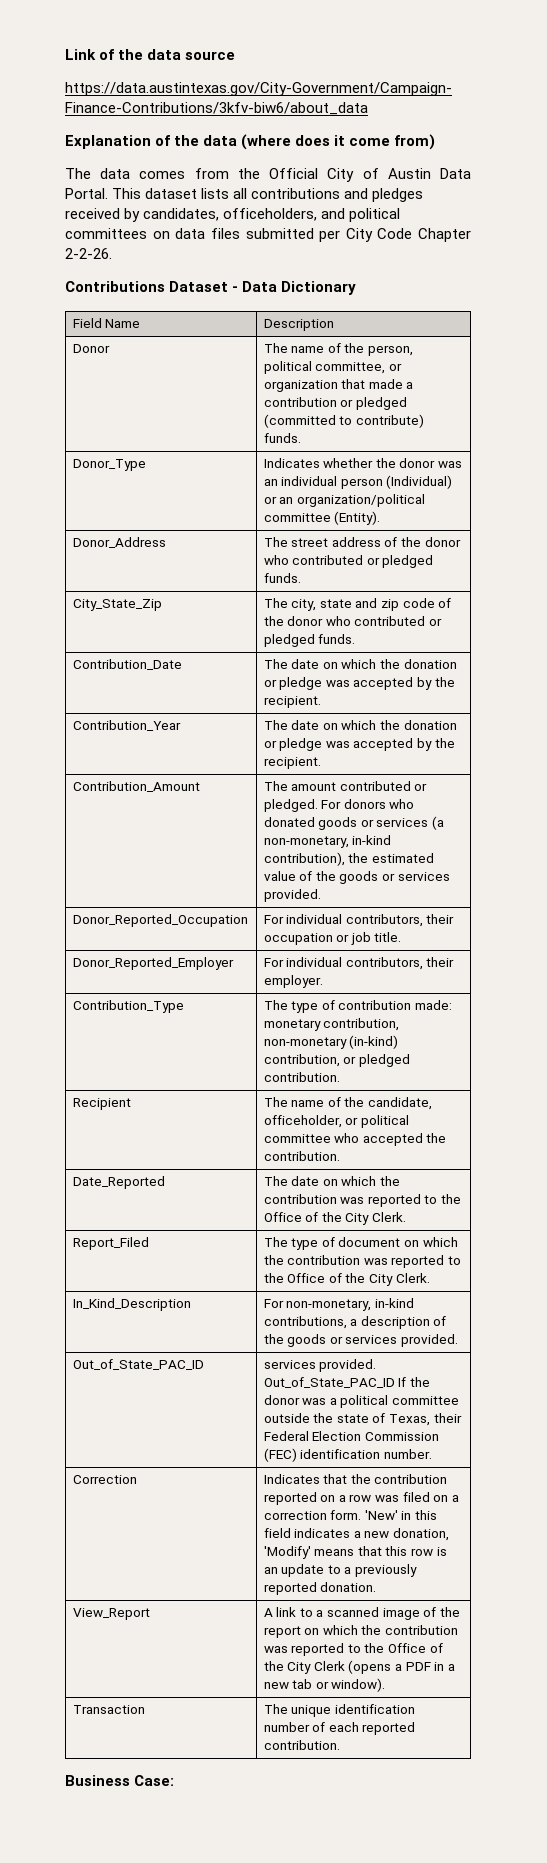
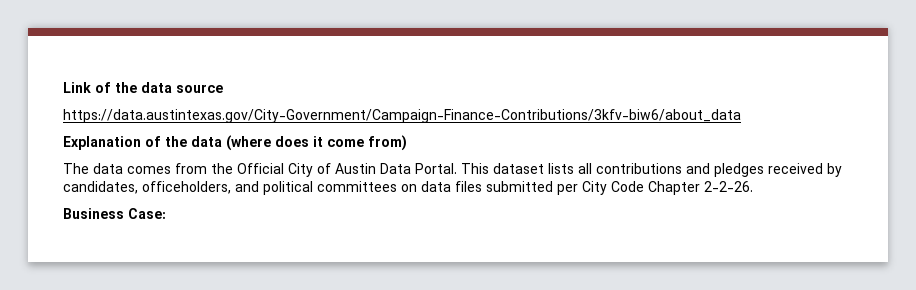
- Contributions Dataset - Data Dictionary
- Field Name | Description
- Donor | The name of the person, political committee, or organization that made a contribution or pledged (committed to contribute) funds.
- Donor_Type | Indicates whether the donor was an individual person (Individual) or an organization/political committee (Entity).
- Donor_Address | The street address of the donor who contributed or pledged funds.
- City_State_Zip | The city, state and zip code of the donor who contributed or pledged funds.
- Contribution_Date | The date on which the donation or pledge was accepted by the recipient.
- Contribution_Year | The date on which the donation or pledge was accepted by the recipient.
- Contribution_Amount | The amount contributed or pledged. For donors who donated goods or services (a non-monetary, in-kind contribution), the estimated value of the goods or services provided.
- Donor_Reported_Occupation | For individual contributors, their occupation or job title.
- Donor_Reported_Employer | For individual contributors, their employer.
- Contribution_Type | The type of contribution made: monetary contribution, non-monetary (in-kind) contribution, or pledged contribution.
- Recipient | The name of the candidate, officeholder, or political committee who accepted the contribution.
- Date_Reported | The date on which the contribution was reported to the Office of the City Clerk.
- Report_Filed | The type of document on which the contribution was reported to the Office of the City Clerk.
- In_Kind_Description | For non-monetary, in-kind contributions, a description of the goods or services provided.
- Out_of_State_PAC_ID | services provided. Out_of_State_PAC_ID If the donor was a political committee outside the state of Texas, their Federal Election Commission (FEC) identification number.
- Correction | Indicates that the contribution reported on a row was filed on a correction form. 'New' in this field indicates a new donation, 'Modify' means that this row is an update to a previously reported donation.
- View_Report | A link to a scanned image of the report on which the contribution was reported to the Office of the City Clerk (opens a PDF in a new tab or window).
- Transaction | The unique identification number of each reported contribution.

